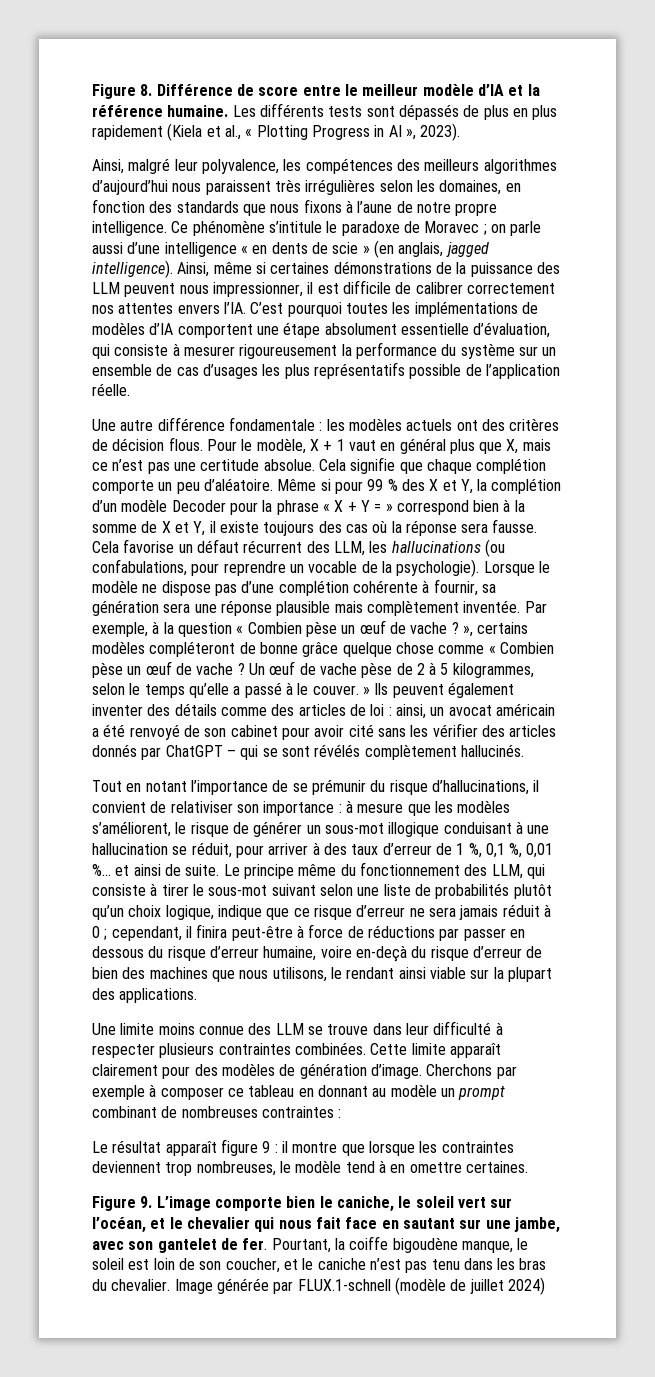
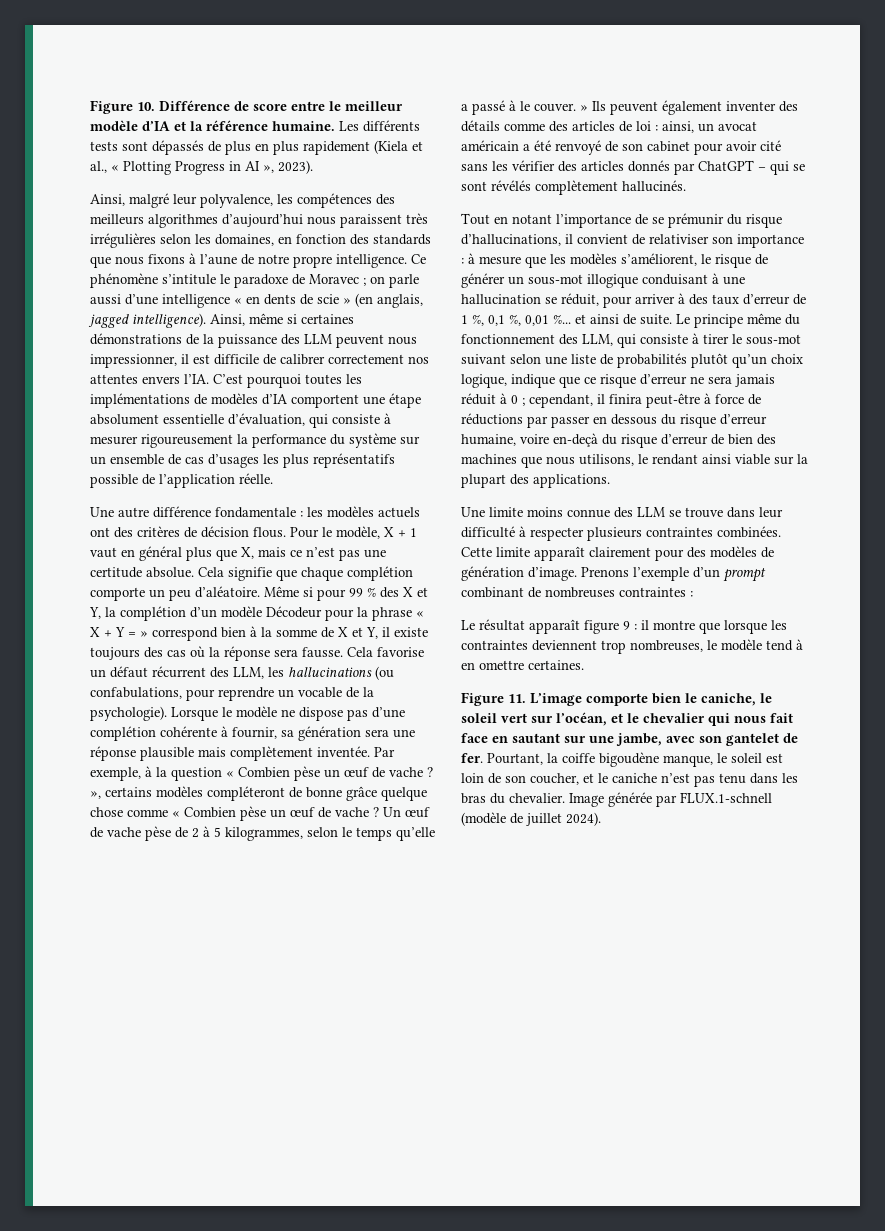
- Figure 8. Différence de score entre le meilleur modèle d’IA et la référence humaine.
+ Figure 10. Différence de score entre le meilleur modèle d’IA et la référence humaine.
- Même si pour 99 % des X et Y, la complétion d’un modèle Decoder pour la phrase « X + Y = » correspond bien à la somme de X et Y, il existe toujours des cas où la réponse sera fausse.
+ Même si pour 99 % des X et Y, la complétion d’un modèle Décodeur pour la phrase « X + Y = » correspond bien à la somme de X et Y, il existe toujours des cas où la réponse sera fausse.
- Cherchons par exemple à composer ce tableau en donnant au modèle un prompt combinant de nombreuses contraintes :
+ Prenons l’exemple d’un prompt combinant de nombreuses contraintes :
- Figure 9. L’image comporte bien le caniche, le soleil vert sur l’océan, et le chevalier qui nous fait face en sautant sur une jambe, avec son gantelet de fer.
+ Figure 11. L’image comporte bien le caniche, le soleil vert sur l’océan, et le chevalier qui nous fait face en sautant sur une jambe, avec son gantelet de fer.
- Image générée par FLUX.1-schnell (modèle de juillet 2024)
+ Image générée par FLUX.1-schnell (modèle de juillet 2024).

